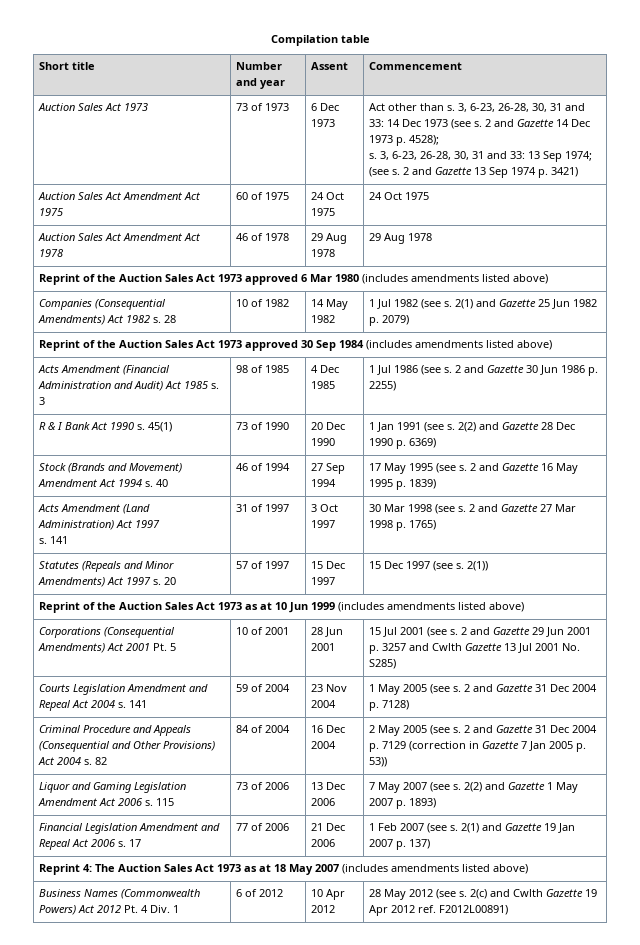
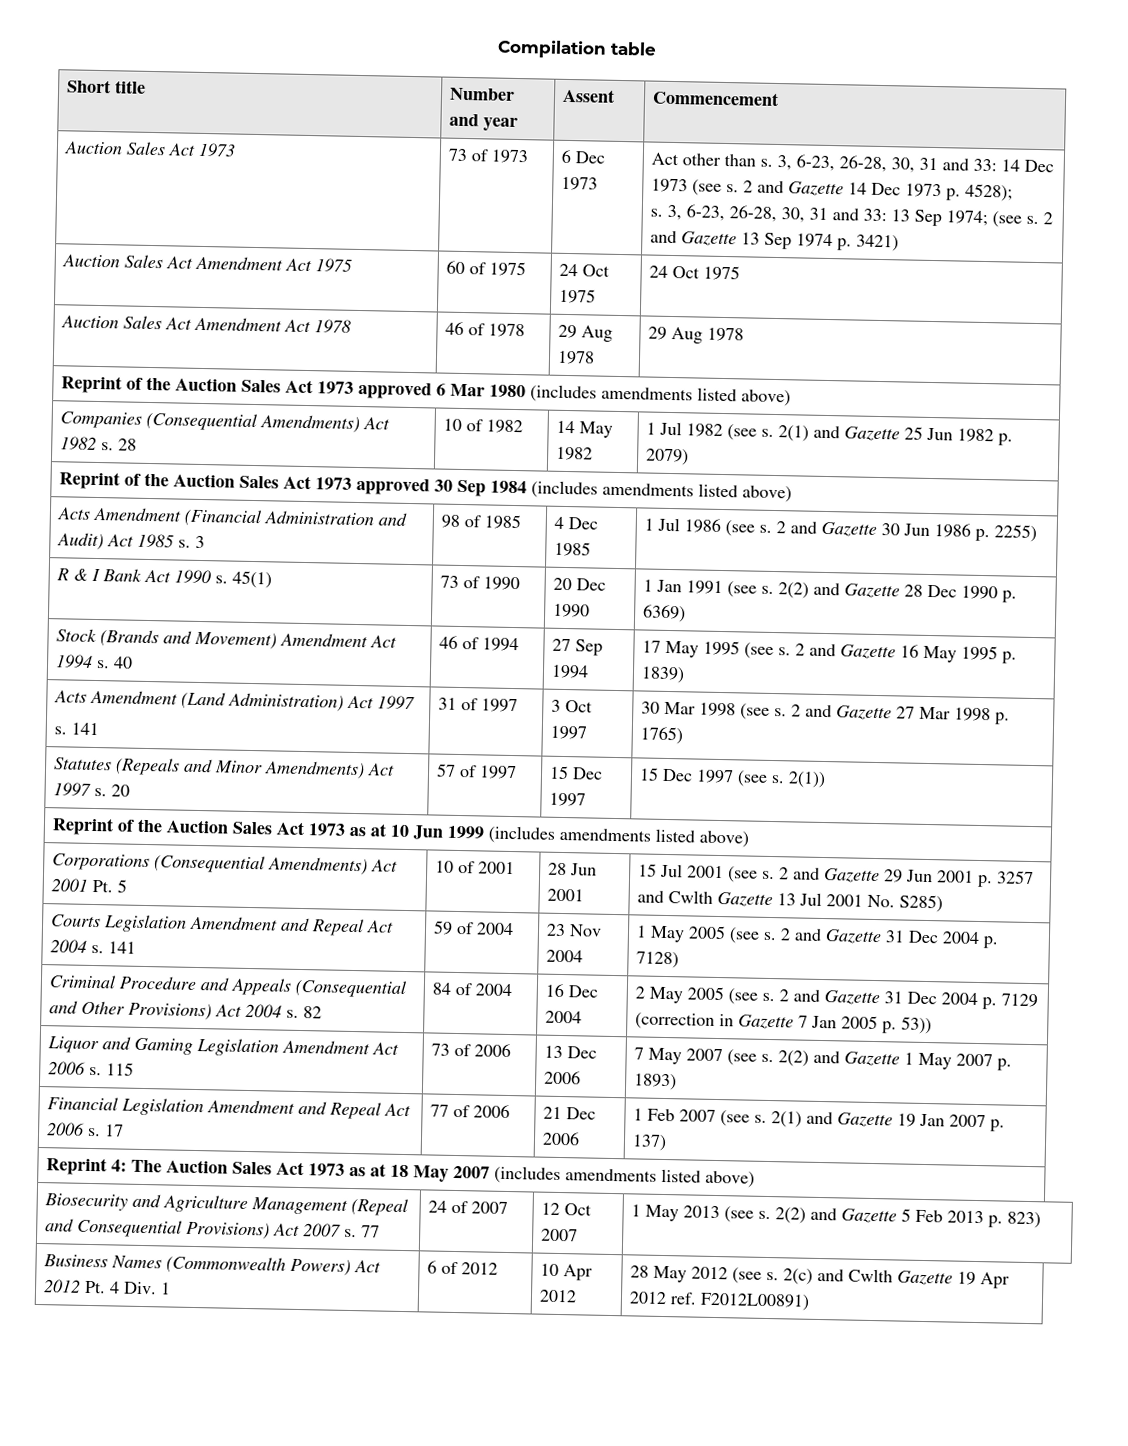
+ Biosecurity and Agriculture Management (Repeal and Consequential Provisions) Act 2007 s. 77 | 24 of 2007 | 12 Oct 2007 | 1 May 2013 (see s. 2(2) and Gazette 5 Feb 2013 p. 823)

